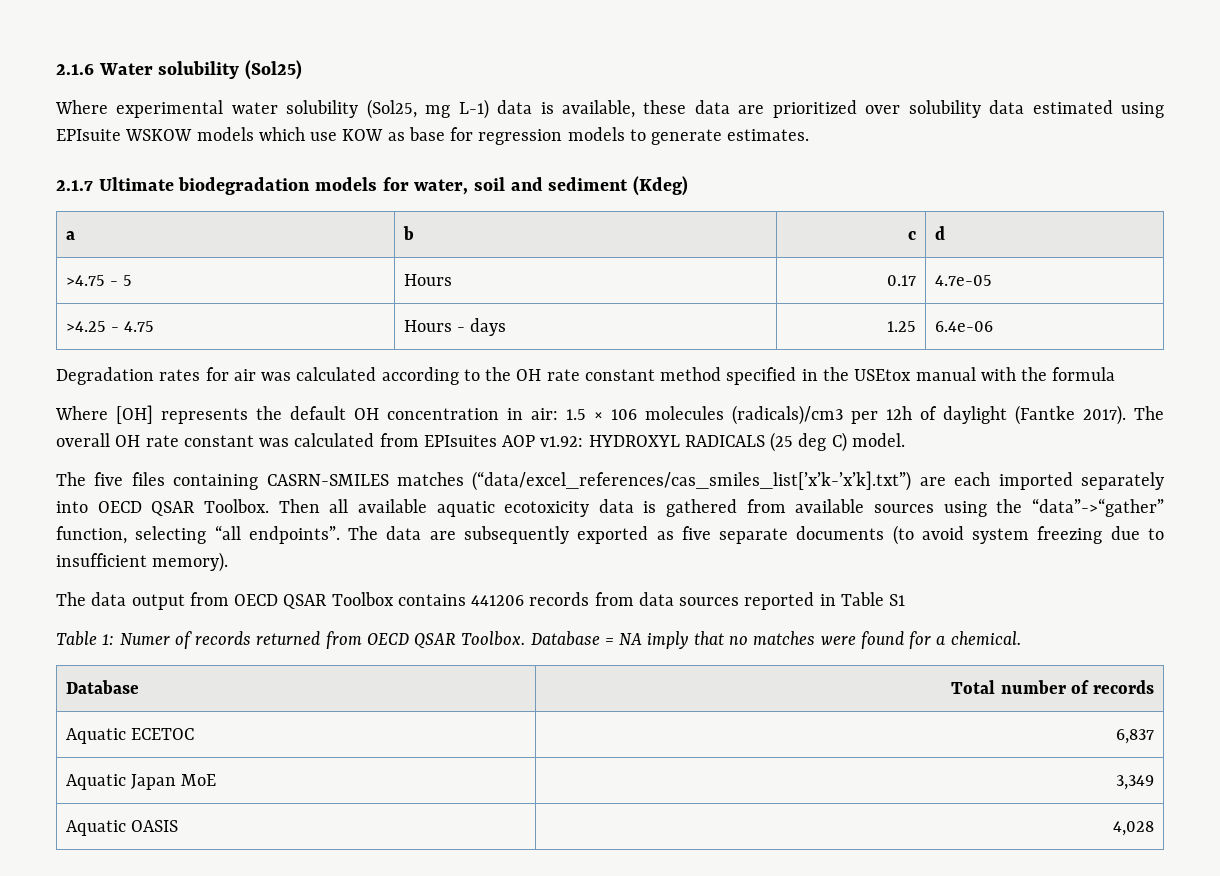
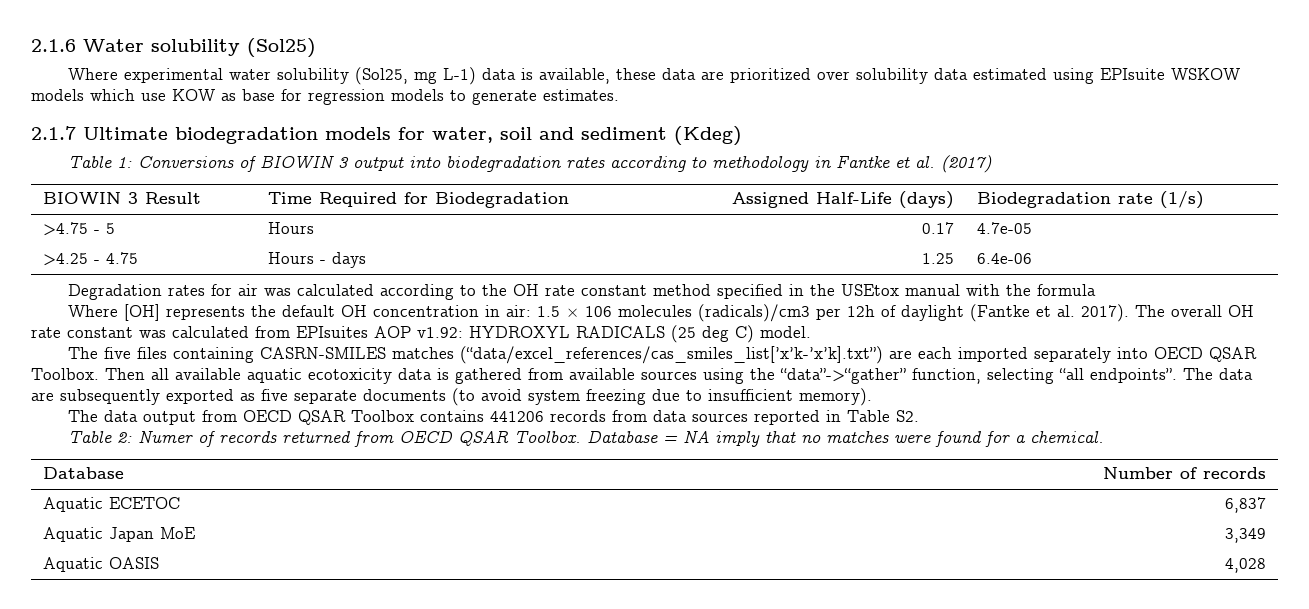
- a | b | c | d
+ Table 1: Conversions of BIOWIN 3 output into biodegradation rates according to methodology in Fantke et al. (2017)
+ BIOWIN 3 Result | Time Required for Biodegradation | Assigned Half-Life (days) | Biodegradation rate (1/s)
- Where [OH] represents the default OH concentration in air: 1.5 × 106 molecules (radicals)/cm3 per 12h of daylight (Fantke 2017).
+ Where [OH] represents the default OH concentration in air: 1.5 × 106 molecules (radicals)/cm3 per 12h of daylight (Fantke et al. 2017).
- The data output from OECD QSAR Toolbox contains 441206 records from data sources reported in Table S1
- Table 1: Numer of records returned from OECD QSAR Toolbox.
+ The data output from OECD QSAR Toolbox contains 441206 records from data sources reported in Table S2.
+ Table 2: Numer of records returned from OECD QSAR Toolbox.
- Database | Total number of records
+ Database | Number of records

